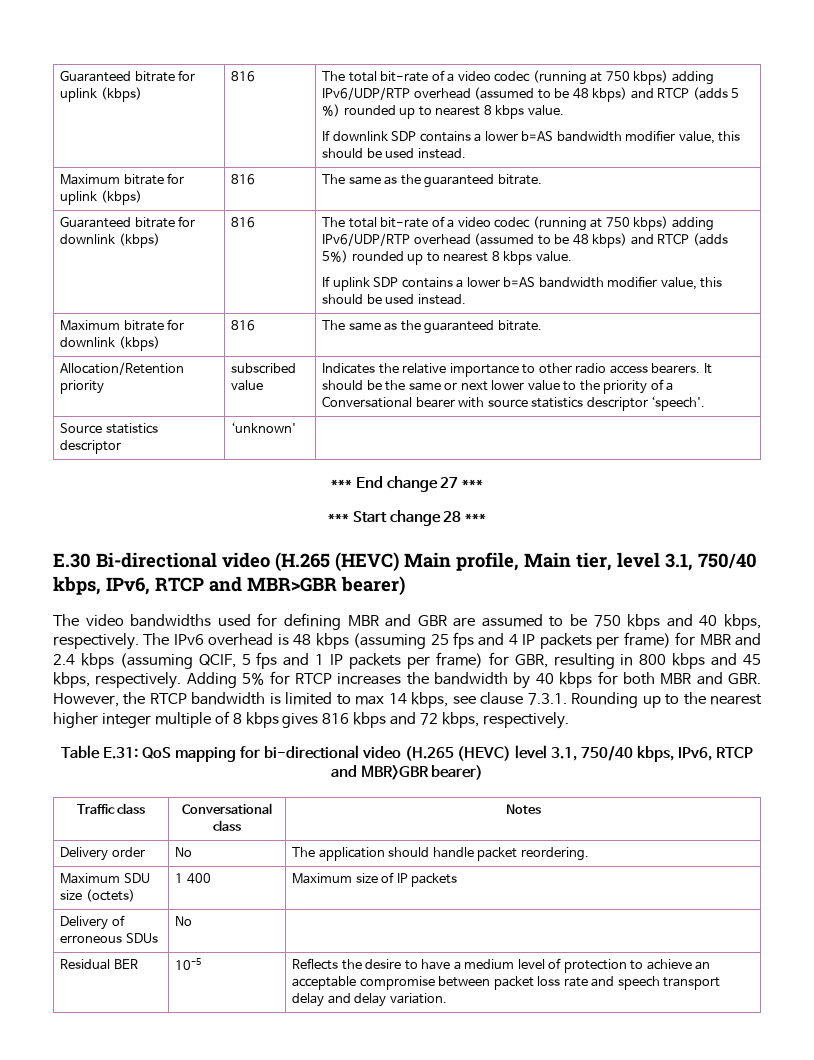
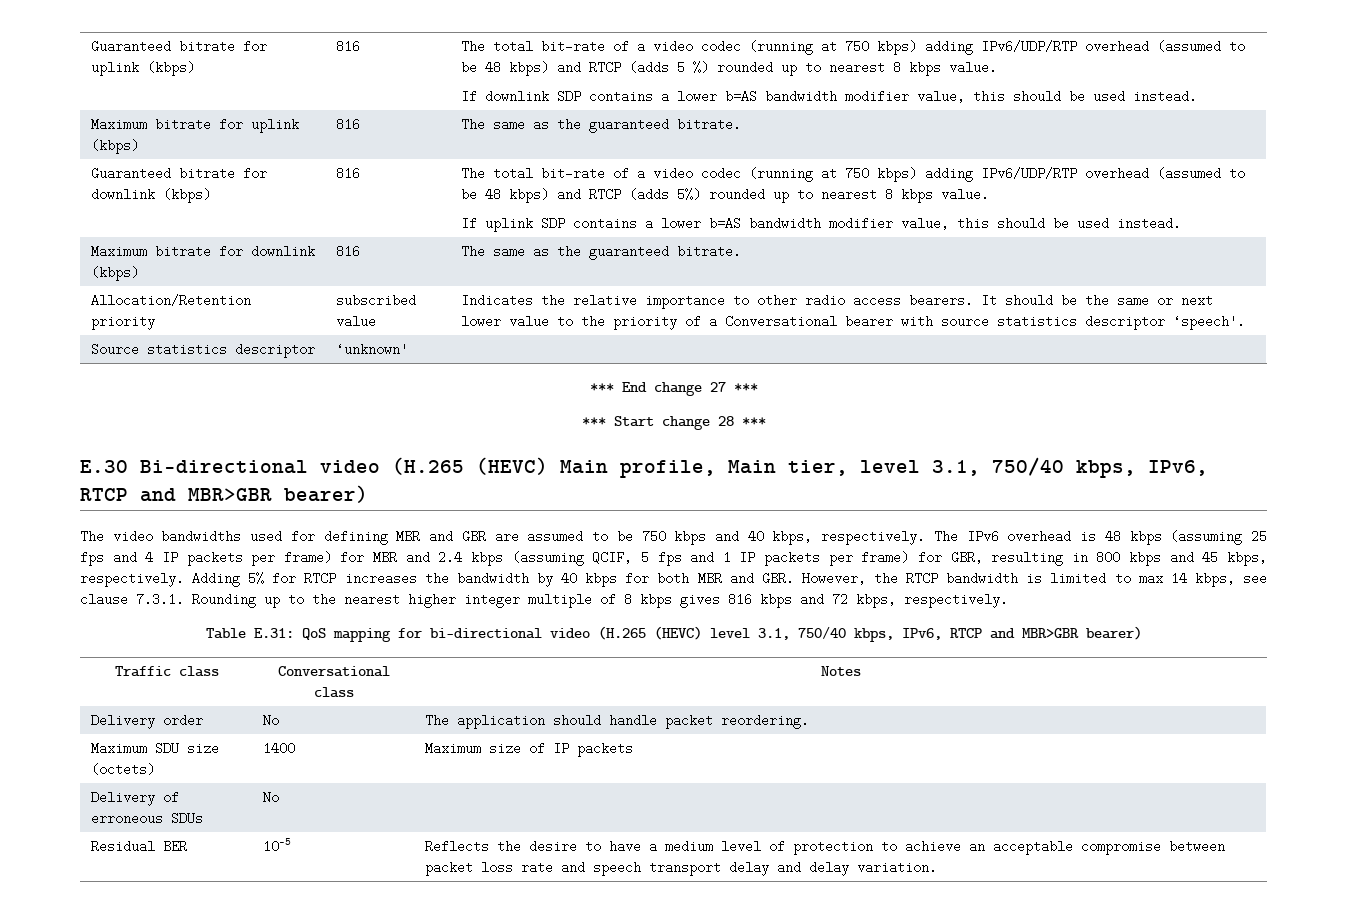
- Maximum SDU size (octets) | 1 400 | Maximum size of IP packets
+ Maximum SDU size (octets) | 1400 | Maximum size of IP packets

